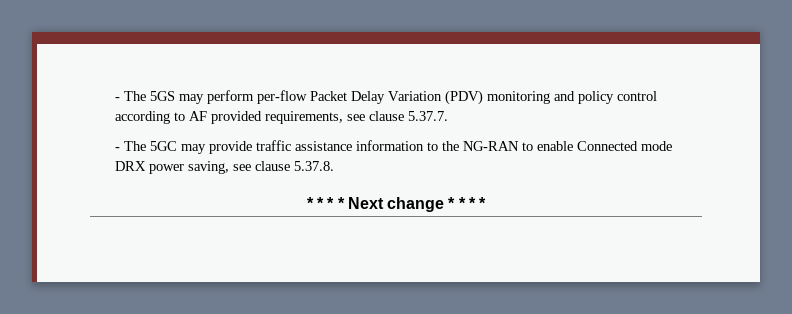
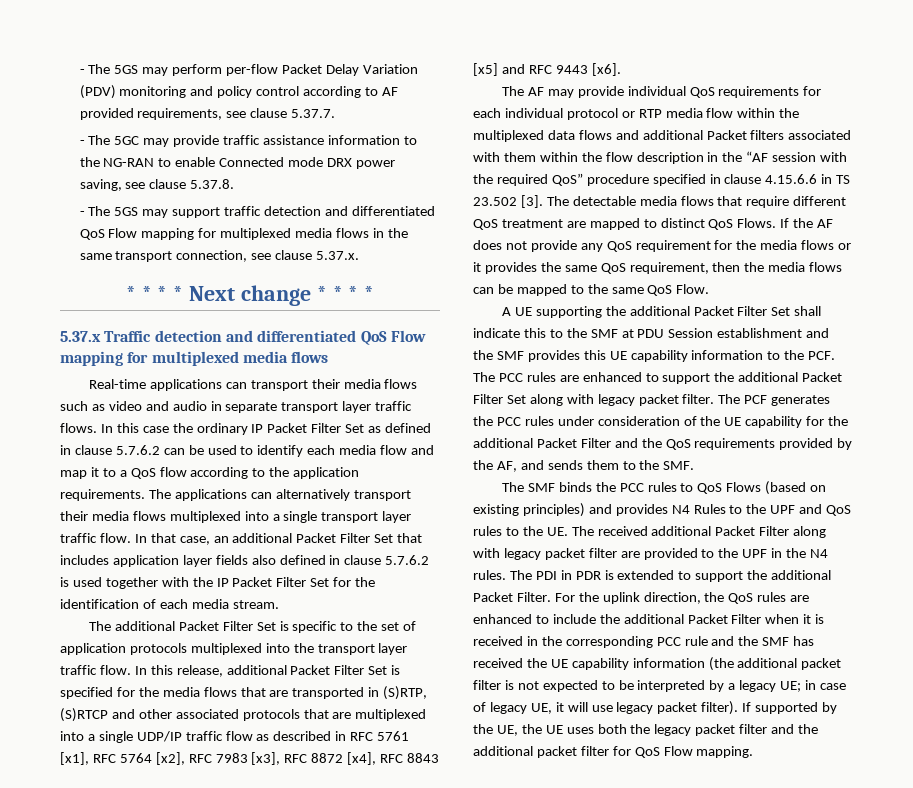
+ - The 5GS may support traffic detection and differentiated QoS Flow mapping for multiplexed media flows in the same transport connection, see clause 5.37.x.
+ 5.37.x Traffic detection and differentiated QoS Flow mapping for multiplexed media flows
+ Real-time applications can transport their media flows such as video and audio in separate transport layer traffic flows. In this case the ordinary IP Packet Filter Set as defined in clause 5.7.6.2 can be used to identify each media flow and map it to a QoS flow according to the application requirements. The applications can alternatively transport their media flows multiplexed into a single transport layer traffic flow. In that case, an additional Packet Filter Set that includes application layer fields also defined in clause 5.7.6.2 is used together with the IP Packet Filter Set for the identification of each media stream.
+ The additional Packet Filter Set is specific to the set of application protocols multiplexed into the transport layer traffic flow. In this release, additional Packet Filter Set is specified for the media flows that are transported in (S)RTP, (S)RTCP and other associated protocols that are multiplexed into a single UDP/IP traffic flow as described in RFC 5761 [x1], RFC 5764 [x2], RFC 7983 [x3], RFC 8872 [x4], RFC 8843 [x5] and RFC 9443 [x6].
+ The AF may provide individual QoS requirements for each individual protocol or RTP media flow within the multiplexed data flows and additional Packet filters associated with them within the flow description in the “AF session with the required QoS” procedure specified in clause 4.15.6.6 in TS 23.502 [3]. The detectable media flows that require different QoS treatment are mapped to distinct QoS Flows. If the AF does not provide any QoS requirement for the media flows or it provides the same QoS requirement, then the media flows can be mapped to the same QoS Flow.
+ A UE supporting the additional Packet Filter Set shall indicate this to the SMF at PDU Session establishment and the SMF provides this UE capability information to the PCF. The PCC rules are enhanced to support the additional Packet Filter Set along with legacy packet filter. The PCF generates the PCC rules under consideration of the UE capability for the additional Packet Filter and the QoS requirements provided by the AF, and sends them to the SMF.
+ The SMF binds the PCC rules to QoS Flows (based on existing principles) and provides N4 Rules to the UPF and QoS rules to the UE. The received additional Packet Filter along with legacy packet filter are provided to the UPF in the N4 rules. The PDI in PDR is extended to support the additional Packet Filter. For the uplink direction, the QoS rules are enhanced to include the additional Packet Filter when it is received in the corresponding PCC rule and the SMF has received the UE capability information (the additional packet filter is not expected to be interpreted by a legacy UE; in case of legacy UE, it will use legacy packet filter). If supported by the UE, the UE uses both the legacy packet filter and the additional packet filter for QoS Flow mapping.

